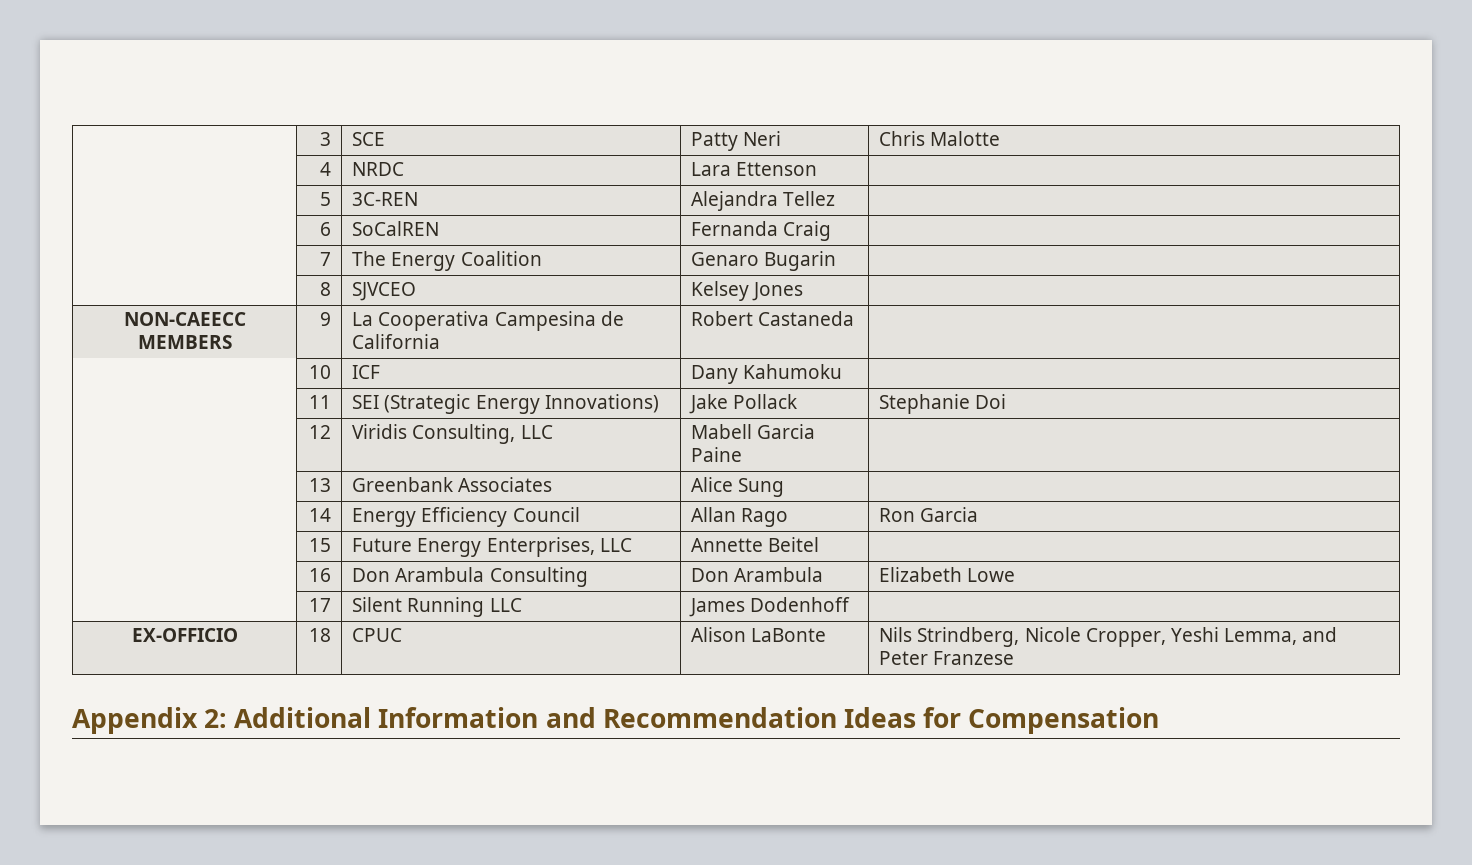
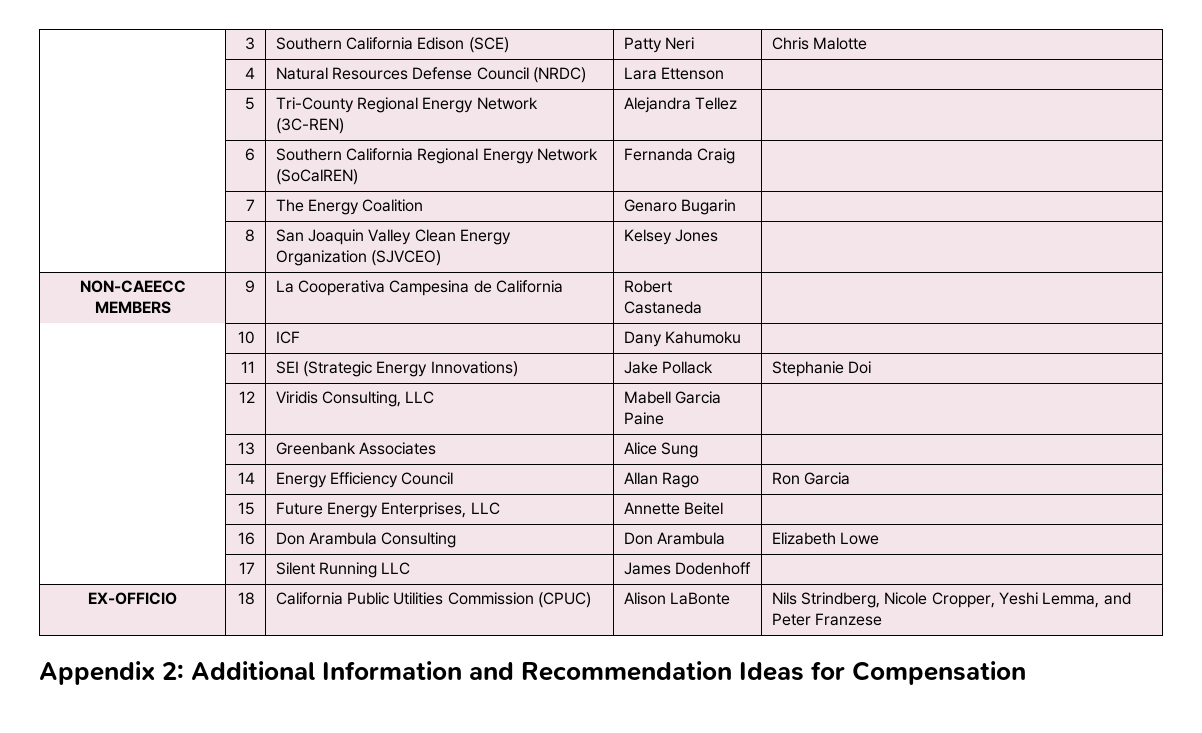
- | 3 | SCE | Patty Neri | Chris Malotte
+ | 3 | Southern California Edison (SCE) | Patty Neri | Chris Malotte
- | 4 | NRDC | Lara Ettenson |
- | 5 | 3C-REN | Alejandra Tellez |
- | 6 | SoCalREN | Fernanda Craig |
+ | 4 | Natural Resources Defense Council (NRDC) | Lara Ettenson |
+ | 5 | Tri-County Regional Energy Network (3C-REN) | Alejandra Tellez |
+ | 6 | Southern California Regional Energy Network (SoCalREN) | Fernanda Craig |
- | 8 | SJVCEO | Kelsey Jones |
+ | 8 | San Joaquin Valley Clean Energy Organization (SJVCEO) | Kelsey Jones |
- EX-OFFICIO | 18 | CPUC | Alison LaBonte | Nils Strindberg, Nicole Cropper, Yeshi Lemma, and Peter Franzese
+ EX-OFFICIO | 18 | California Public Utilities Commission (CPUC) | Alison LaBonte | Nils Strindberg, Nicole Cropper, Yeshi Lemma, and Peter Franzese

